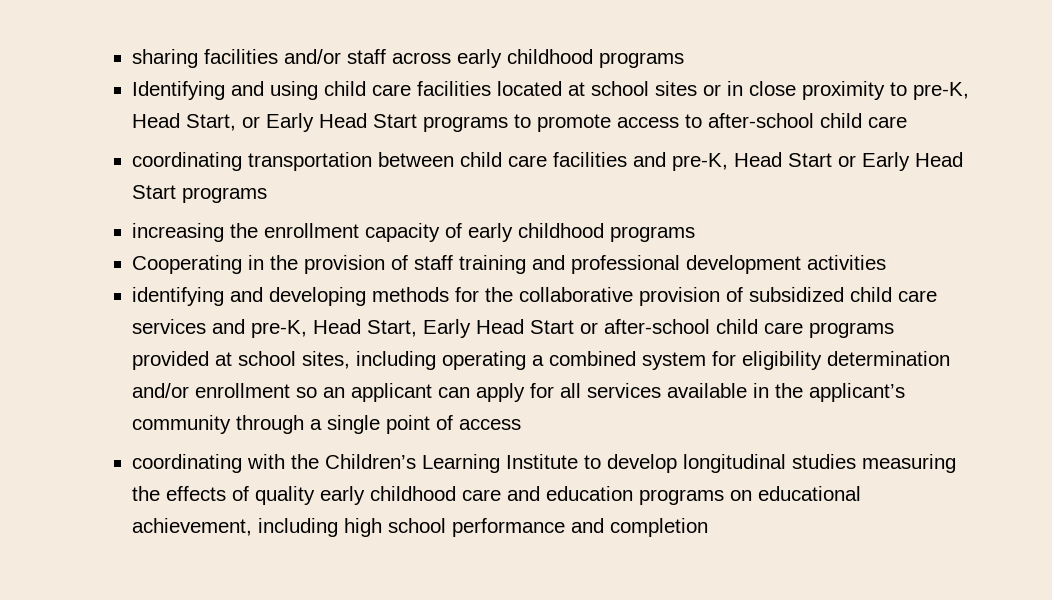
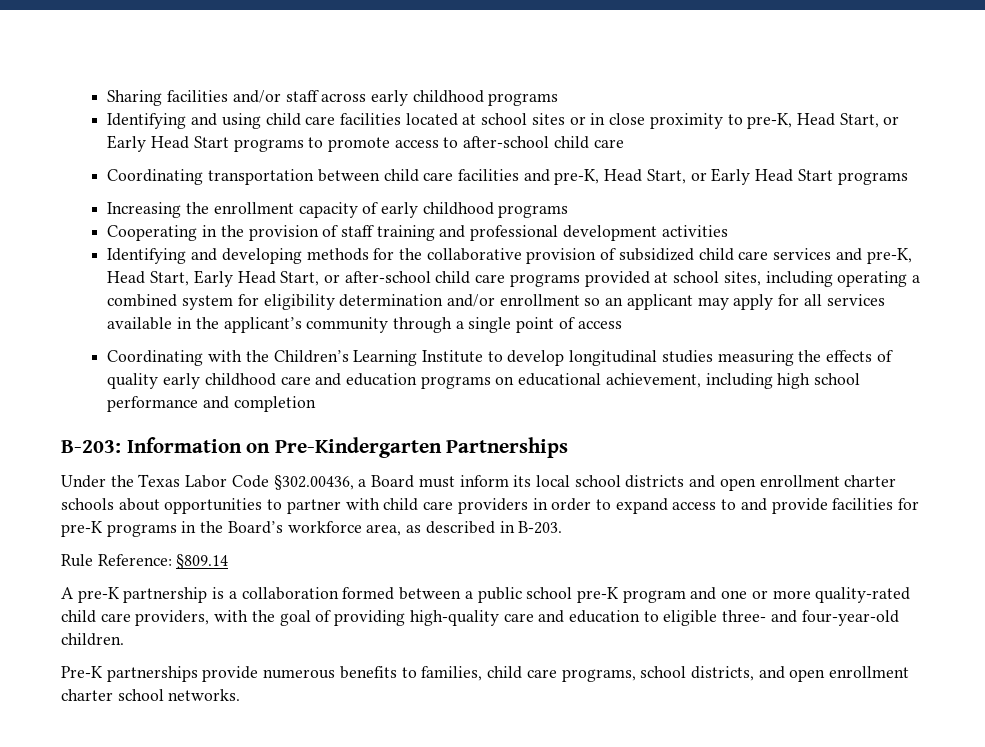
- sharing facilities and/or staff across early childhood programs
+ Sharing facilities and/or staff across early childhood programs
- coordinating transportation between child care facilities and pre-K, Head Start or Early Head Start programs
+ Coordinating transportation between child care facilities and pre-K, Head Start, or Early Head Start programs
- increasing the enrollment capacity of early childhood programs
+ Increasing the enrollment capacity of early childhood programs
- identifying and developing methods for the collaborative provision of subsidized child care services and pre-K, Head Start, Early Head Start or after-school child care programs provided at school sites, including operating a combined system for eligibility determination and/or enrollment so an applicant can apply for all services available in the applicant’s community through a single point of access
+ Identifying and developing methods for the collaborative provision of subsidized child care services and pre-K, Head Start, Early Head Start, or after-school child care programs provided at school sites, including operating a combined system for eligibility determination and/or enrollment so an applicant may apply for all services available in the applicant’s community through a single point of access
- coordinating with the Children’s Learning Institute to develop longitudinal studies measuring the effects of quality early childhood care and education programs on educational achievement, including high school performance and completion
+ Coordinating with the Children’s Learning Institute to develop longitudinal studies measuring the effects of quality early childhood care and education programs on educational achievement, including high school performance and completion
+ B-203: Information on Pre-Kindergarten Partnerships
+ Under the Texas Labor Code §302.00436, a Board must inform its local school districts and open enrollment charter schools about opportunities to partner with child care providers in order to expand access to and provide facilities for pre-K programs in the Board’s workforce area, as described in B-203.
+ Rule Reference: §809.14
+ A pre-K partnership is a collaboration formed between a public school pre-K program and one or more quality-rated child care providers, with the goal of providing high-quality care and education to eligible three- and four-year-old children.
+ Pre-K partnerships provide numerous benefits to families, child care programs, school districts, and open enrollment charter school networks.

